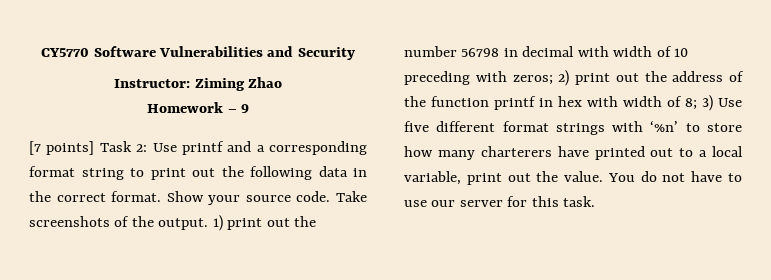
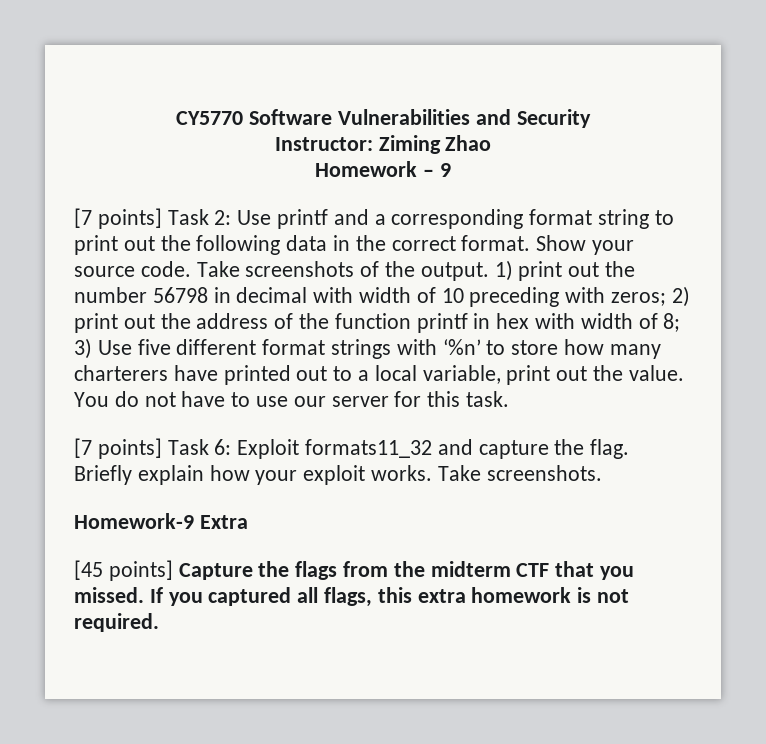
+ [7 points] Task 6: Exploit formats11_32 and capture the flag. Briefly explain how your exploit works. Take screenshots.
+ Homework-9 Extra
+ [45 points] Capture the flags from the midterm CTF that you missed. If you captured all flags, this extra homework is not required.

